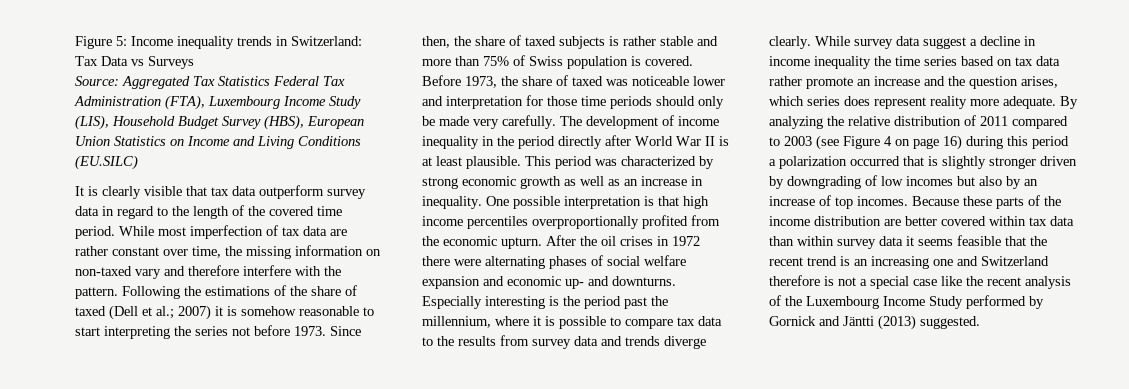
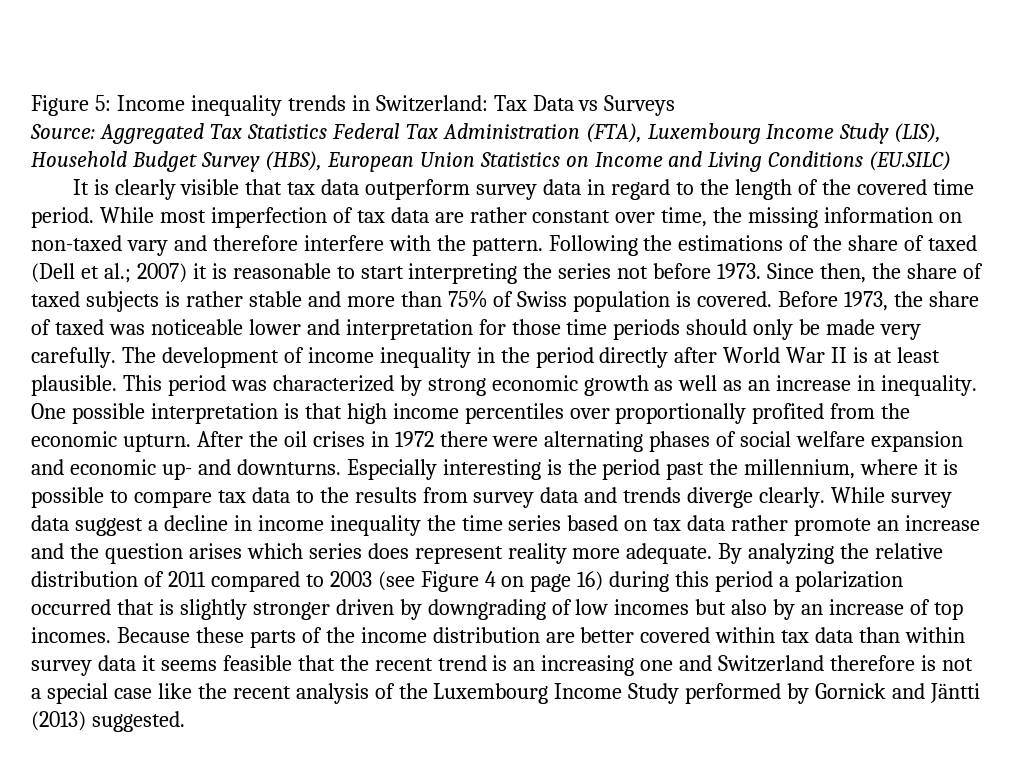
- Following the estimations of the share of taxed (Dell et al.; 2007) it is somehow reasonable to start interpreting the series not before 1973.
+ Following the estimations of the share of taxed (Dell et al.; 2007) it is reasonable to start interpreting the series not before 1973.
- One possible interpretation is that high income percentiles overproportionally profited from the economic upturn.
+ One possible interpretation is that high income percentiles over proportionally profited from the economic upturn.
- While survey data suggest a decline in income inequality the time series based on tax data rather promote an increase and the question arises, which series does represent reality more adequate.
+ While survey data suggest a decline in income inequality the time series based on tax data rather promote an increase and the question arises which series does represent reality more adequate.

